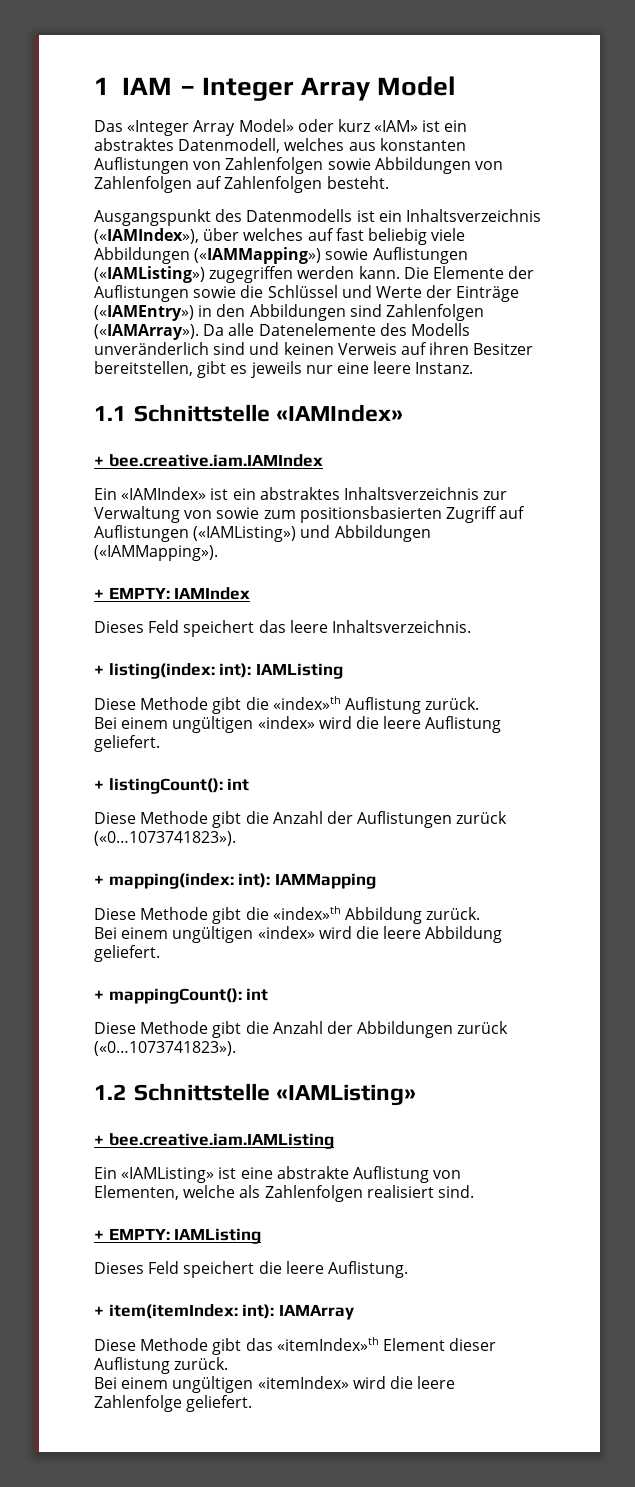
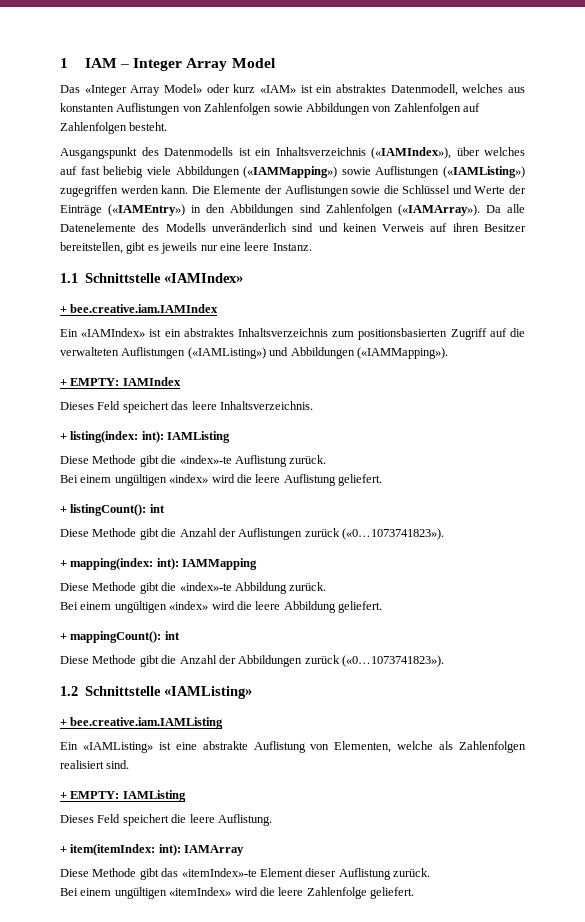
- Ein «IAMIndex» ist ein abstraktes Inhaltsverzeichnis zur Verwaltung von sowie zum positionsbasierten Zugriff auf Auflistungen («IAMListing») und Abbildungen («IAMMapping»).
+ Ein «IAMIndex» ist ein abstraktes Inhaltsverzeichnis zum positionsbasierten Zugriff auf die verwalteten Auflistungen («IAMListing») und Abbildungen («IAMMapping»).
- Diese Methode gibt die «index»th Auflistung zurück.
+ Diese Methode gibt die «index»-te Auflistung zurück.
- Diese Methode gibt die «index»th Abbildung zurück.
+ Diese Methode gibt die «index»-te Abbildung zurück.
- Diese Methode gibt das «itemIndex»th Element dieser Auflistung zurück.
+ Diese Methode gibt das «itemIndex»-te Element dieser Auflistung zurück.

